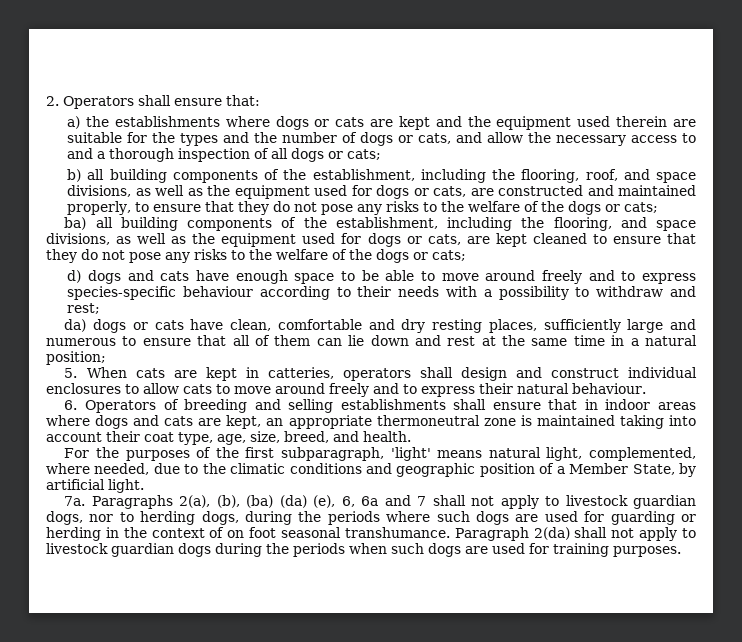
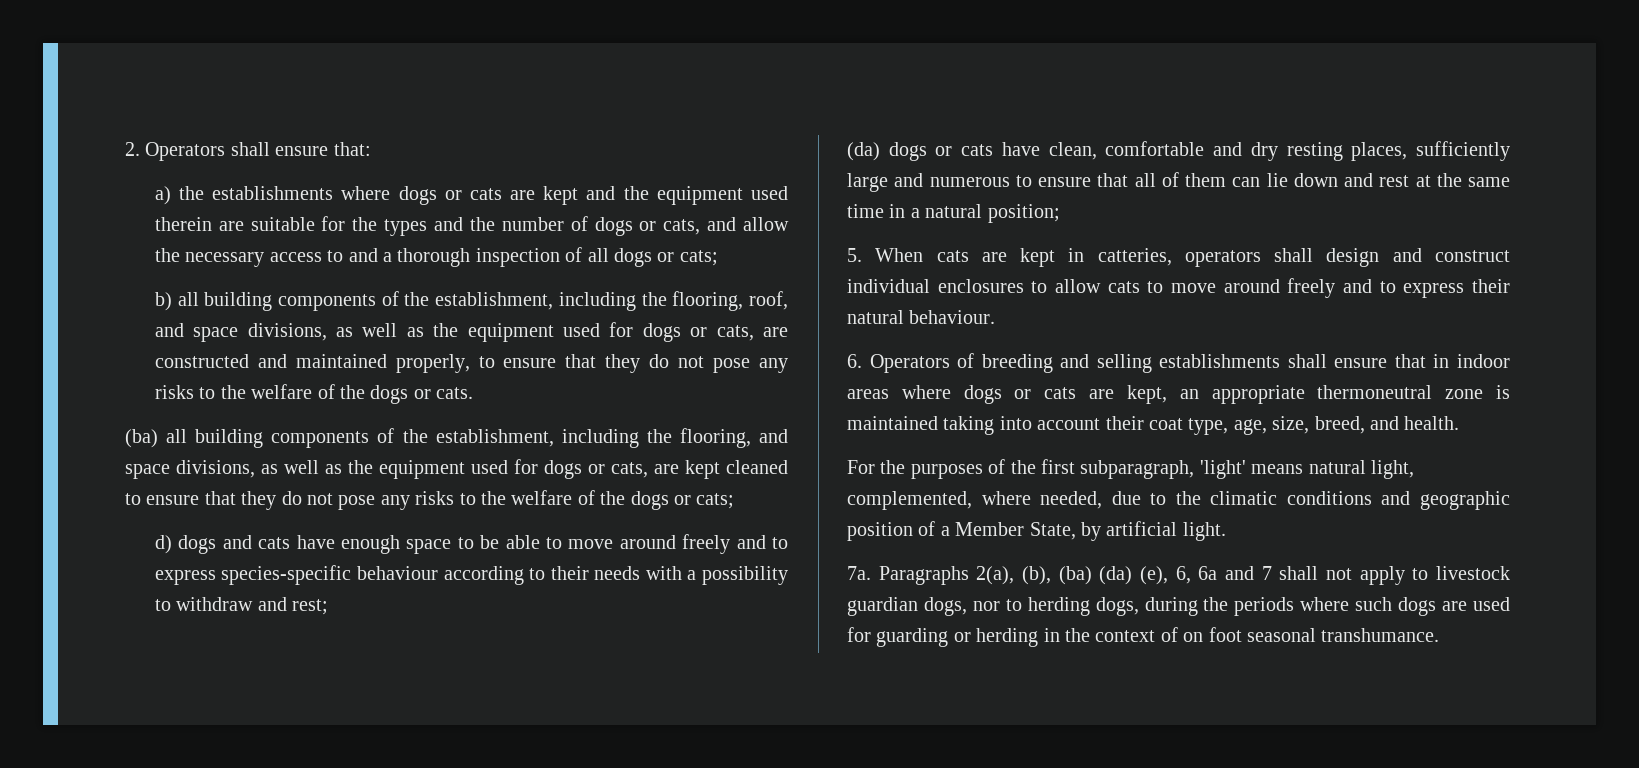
- b) all building components of the establishment, including the flooring, roof, and space divisions, as well as the equipment used for dogs or cats, are constructed and maintained properly, to ensure that they do not pose any risks to the welfare of the dogs or cats;
- ba) all building components of the establishment, including the flooring, and space divisions, as well as the equipment used for dogs or cats, are kept cleaned to ensure that they do not pose any risks to the welfare of the dogs or cats;
+ b) all building components of the establishment, including the flooring, roof, and space divisions, as well as the equipment used for dogs or cats, are constructed and maintained properly, to ensure that they do not pose any risks to the welfare of the dogs or cats.
+ (ba) all building components of the establishment, including the flooring, and space divisions, as well as the equipment used for dogs or cats, are kept cleaned to ensure that they do not pose any risks to the welfare of the dogs or cats;
- da) dogs or cats have clean, comfortable and dry resting places, sufficiently large and numerous to ensure that all of them can lie down and rest at the same time in a natural position;
+ (da) dogs or cats have clean, comfortable and dry resting places, sufficiently large and numerous to ensure that all of them can lie down and rest at the same time in a natural position;
- 6. Operators of breeding and selling establishments shall ensure that in indoor areas where dogs and cats are kept, an appropriate thermoneutral zone is maintained taking into account their coat type, age, size, breed, and health.
+ 6. Operators of breeding and selling establishments shall ensure that in indoor areas where dogs or cats are kept, an appropriate thermoneutral zone is maintained taking into account their coat type, age, size, breed, and health.
- Paragraph 2(da) shall not apply to livestock guardian dogs during the periods when such dogs are used for training purposes.

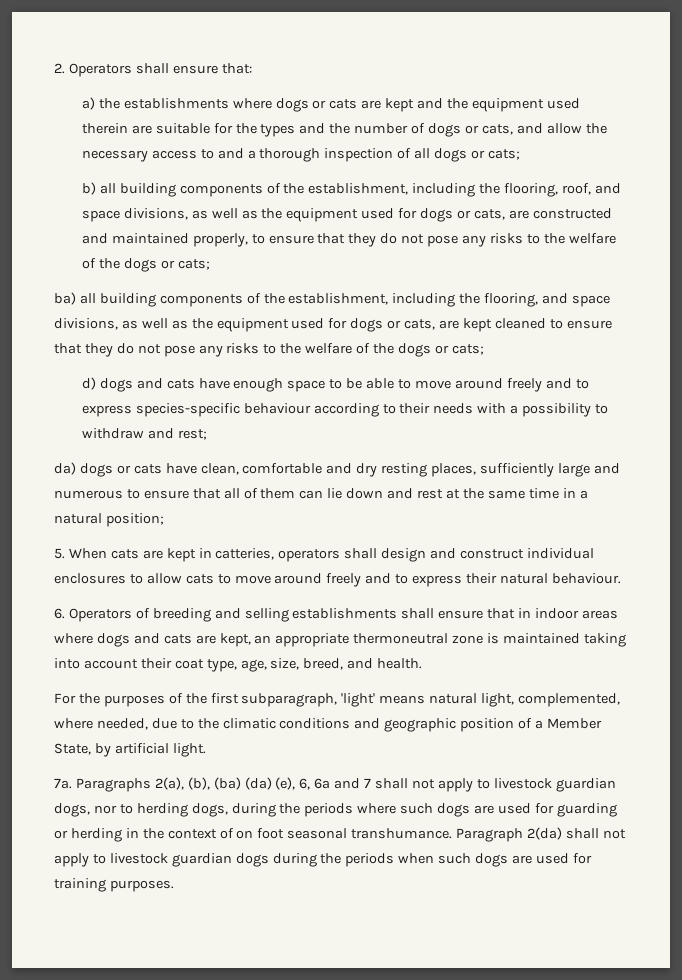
- b) all building components of the establishment, including the flooring, roof, and space divisions, as well as the equipment used for dogs or cats, are constructed and maintained properly, to ensure that they do not pose any risks to the welfare of the dogs or cats.
- (ba) all building components of the establishment, including the flooring, and space divisions, as well as the equipment used for dogs or cats, are kept cleaned to ensure that they do not pose any risks to the welfare of the dogs or cats;
+ b) all building components of the establishment, including the flooring, roof, and space divisions, as well as the equipment used for dogs or cats, are constructed and maintained properly, to ensure that they do not pose any risks to the welfare of the dogs or cats;
+ ba) all building components of the establishment, including the flooring, and space divisions, as well as the equipment used for dogs or cats, are kept cleaned to ensure that they do not pose any risks to the welfare of the dogs or cats;
- (da) dogs or cats have clean, comfortable and dry resting places, sufficiently large and numerous to ensure that all of them can lie down and rest at the same time in a natural position;
+ da) dogs or cats have clean, comfortable and dry resting places, sufficiently large and numerous to ensure that all of them can lie down and rest at the same time in a natural position;
- 6. Operators of breeding and selling establishments shall ensure that in indoor areas where dogs or cats are kept, an appropriate thermoneutral zone is maintained taking into account their coat type, age, size, breed, and health.
+ 6. Operators of breeding and selling establishments shall ensure that in indoor areas where dogs and cats are kept, an appropriate thermoneutral zone is maintained taking into account their coat type, age, size, breed, and health.
+ Paragraph 2(da) shall not apply to livestock guardian dogs during the periods when such dogs are used for training purposes.

